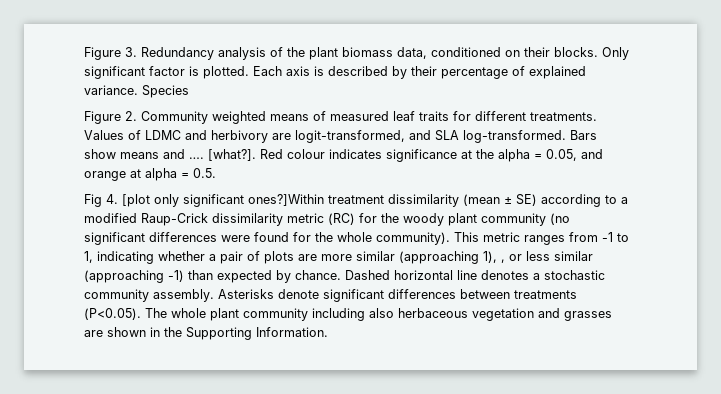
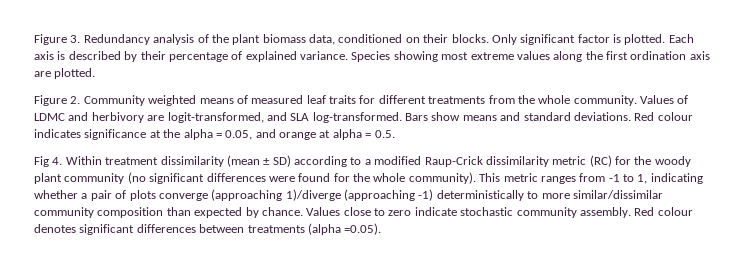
- Species
+ Species showing most extreme values along the first ordination axis are plotted.
- Figure 2. Community weighted means of measured leaf traits for different treatments.
+ Figure 2. Community weighted means of measured leaf traits for different treatments from the whole community.
- Bars show means and …. [what?].
+ Bars show means and standard deviations.
- Fig 4. [plot only significant ones?]Within treatment dissimilarity (mean ± SE) according to a modified Raup-Crick dissimilarity metric (RC) for the woody plant community (no significant differences were found for the whole community).
+ Fig 4. Within treatment dissimilarity (mean ± SD) according to a modified Raup-Crick dissimilarity metric (RC) for the woody plant community (no significant differences were found for the whole community).
- This metric ranges from -1 to 1, indicating whether a pair of plots are more similar (approaching 1), , or less similar (approaching -1) than expected by chance. Dashed horizontal line denotes a stochastic community assembly. Asterisks denote significant differences between treatments (P<0.05). The whole plant community including also herbaceous vegetation and grasses are shown in the Supporting Information.
+ This metric ranges from -1 to 1, indicating whether a pair of plots converge (approaching 1)/diverge (approaching -1) deterministically to more similar/dissimilar community composition than expected by chance. Values close to zero indicate stochastic community assembly. Red colour denotes significant differences between treatments (alpha =0.05).

